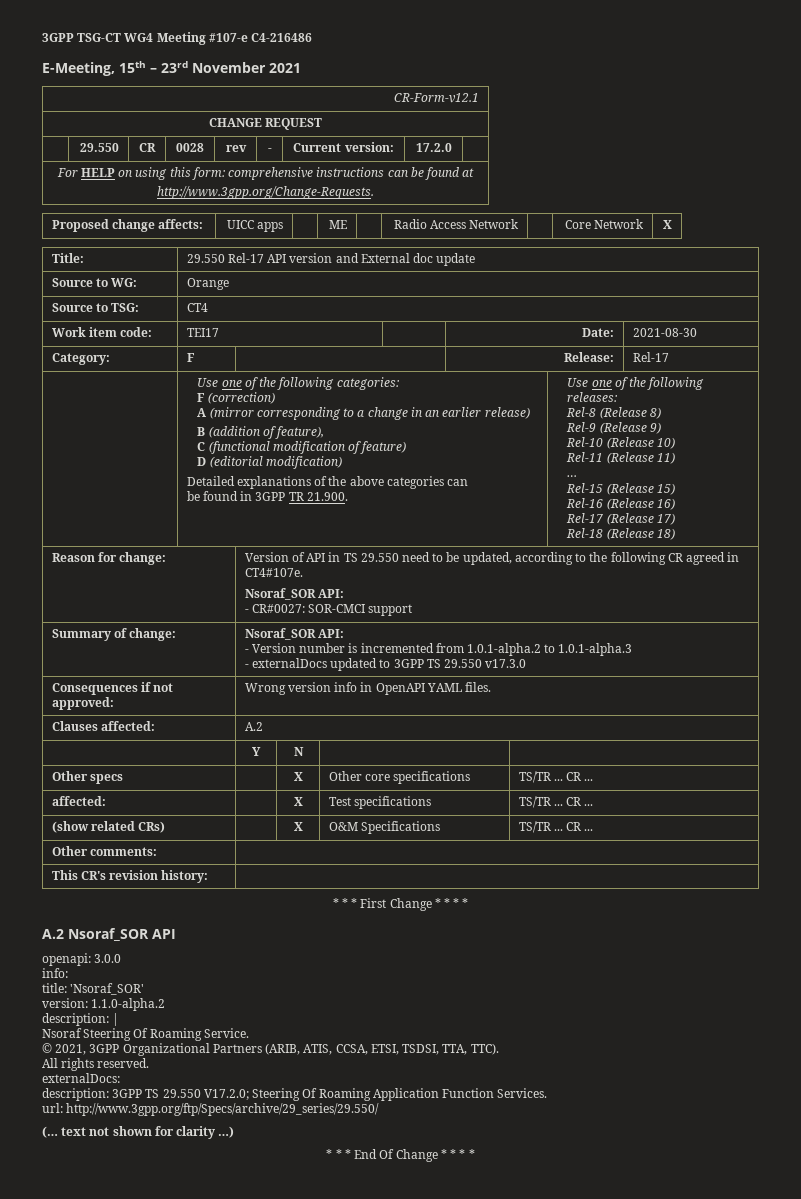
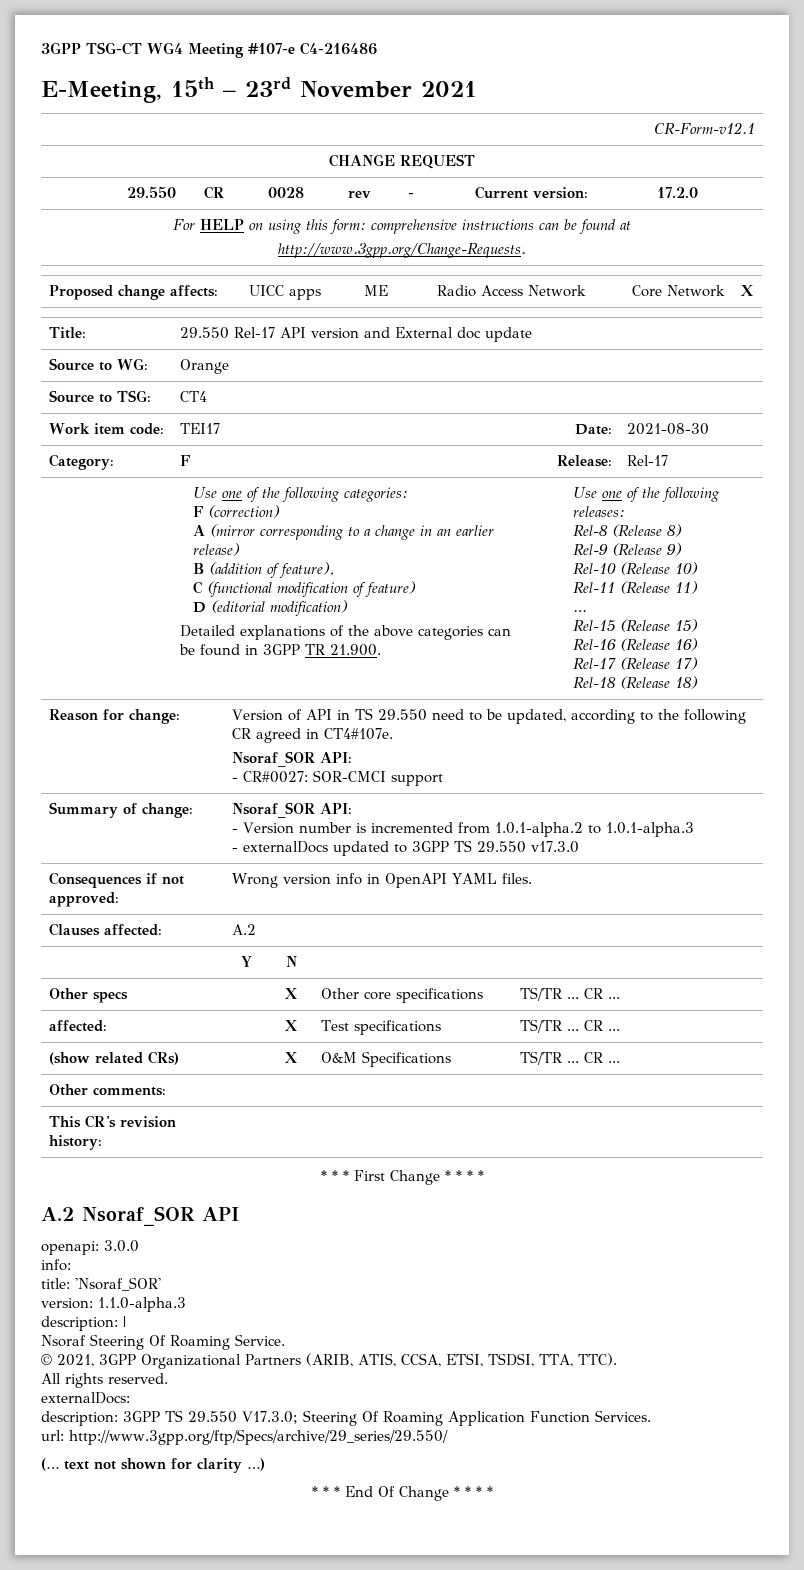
- version: 1.1.0-alpha.2
+ version: 1.1.0-alpha.3
- description: 3GPP TS 29.550 V17.2.0; Steering Of Roaming Application Function Services.
+ description: 3GPP TS 29.550 V17.3.0; Steering Of Roaming Application Function Services.

